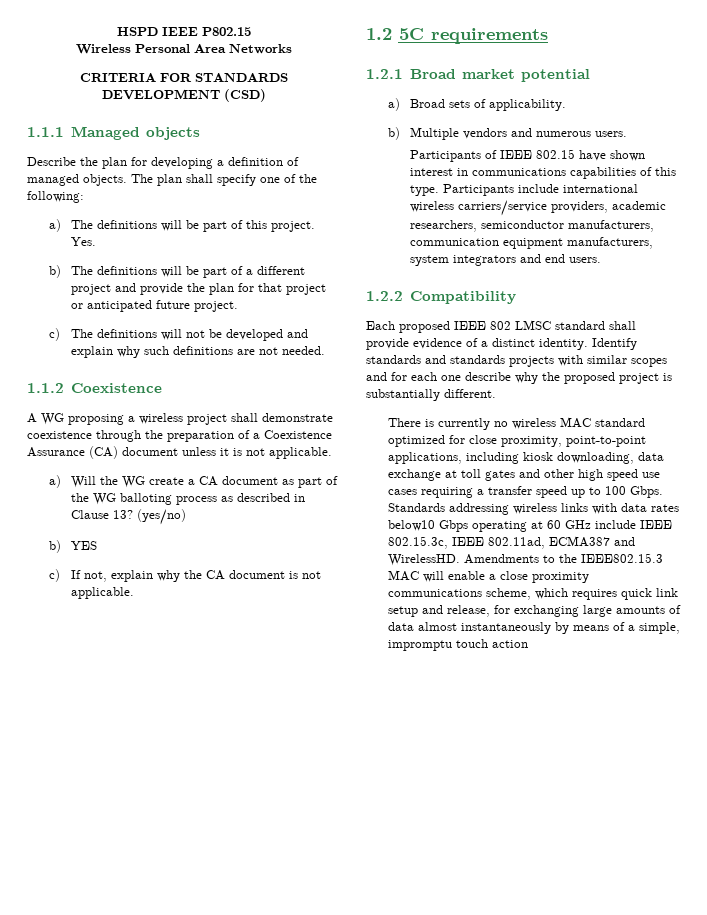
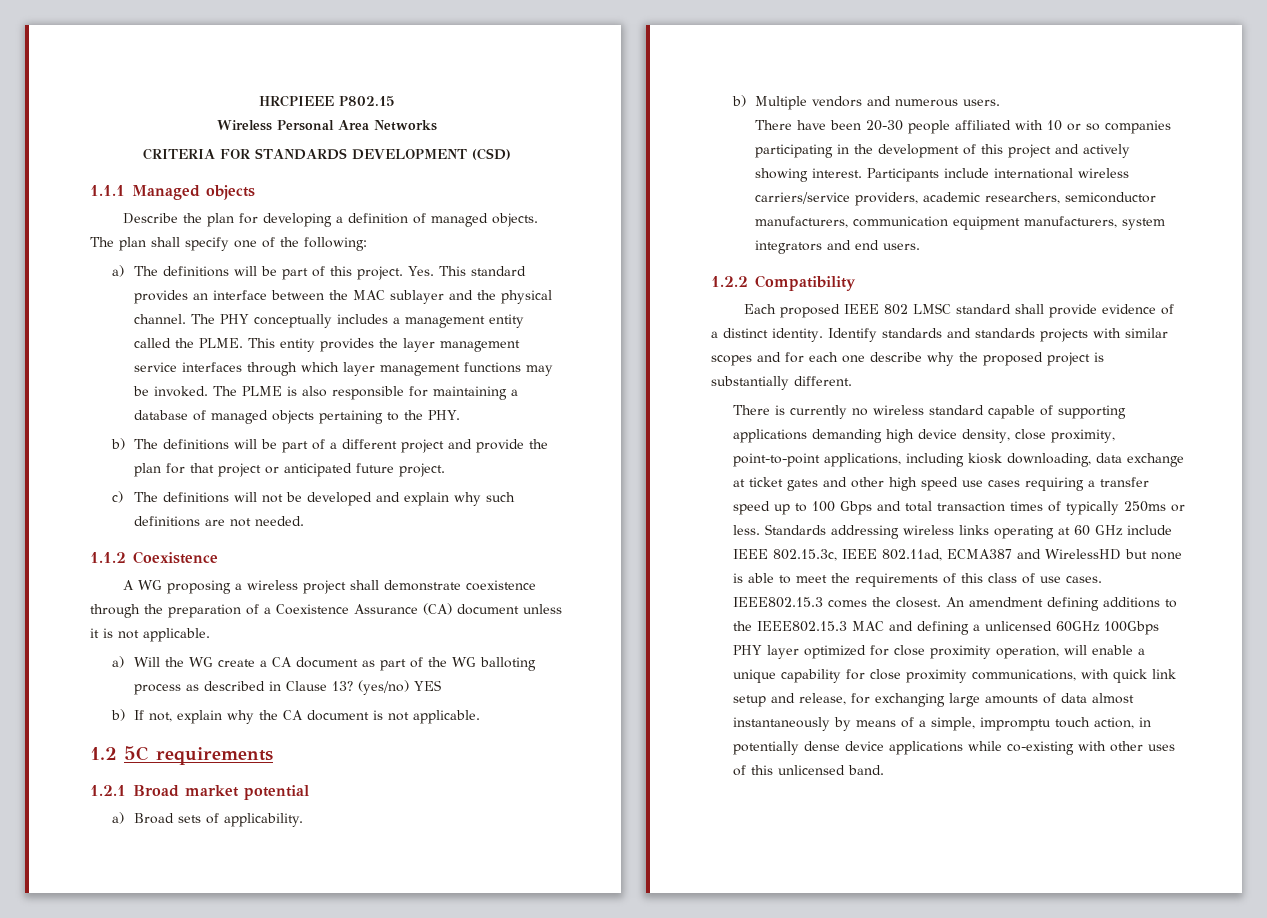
- HSPD IEEE P802.15
+ HRCPIEEE P802.15
- Yes.
+ Yes. This standard provides an interface between the MAC sublayer and the physical channel. The PHY conceptually includes a management entity called the PLME. This entity provides the layer management service interfaces through which layer management functions may be invoked. The PLME is also responsible for maintaining a database of managed objects pertaining to the PHY.
- (yes/no)
- b) YES
+ (yes/no) YES
- c) If not, explain why the CA document is not applicable.
+ b) If not, explain why the CA document is not applicable.
- Participants of IEEE 802.15 have shown interest in communications capabilities of this type.
+ There have been 20-30 people affiliated with 10 or so companies participating in the development of this project and actively showing interest.
- There is currently no wireless MAC standard optimized for close proximity, point-to-point applications, including kiosk downloading, data exchange at toll gates and other high speed use cases requiring a transfer speed up to 100 Gbps. Standards addressing wireless links with data rates below10 Gbps operating at 60 GHz include IEEE 802.15.3c, IEEE 802.11ad, ECMA387 and WirelessHD. Amendments to the IEEE802.15.3 MAC will enable a close proximity communications scheme, which requires quick link setup and release, for exchanging large amounts of data almost instantaneously by means of a simple, impromptu touch action
+ There is currently no wireless standard capable of supporting applications demanding high device density, close proximity, point-to-point applications, including kiosk downloading, data exchange at ticket gates and other high speed use cases requiring a transfer speed up to 100 Gbps and total transaction times of typically 250ms or less. Standards addressing wireless links operating at 60 GHz include IEEE 802.15.3c, IEEE 802.11ad, ECMA387 and WirelessHD but none is able to meet the requirements of this class of use cases. IEEE802.15.3 comes the closest. An amendment defining additions to the IEEE802.15.3 MAC and defining a unlicensed 60GHz 100Gbps PHY layer optimized for close proximity operation, will enable a unique capability for close proximity communications, with quick link setup and release, for exchanging large amounts of data almost instantaneously by means of a simple, impromptu touch action, in potentially dense device applications while co-existing with other uses of this unlicensed band.

